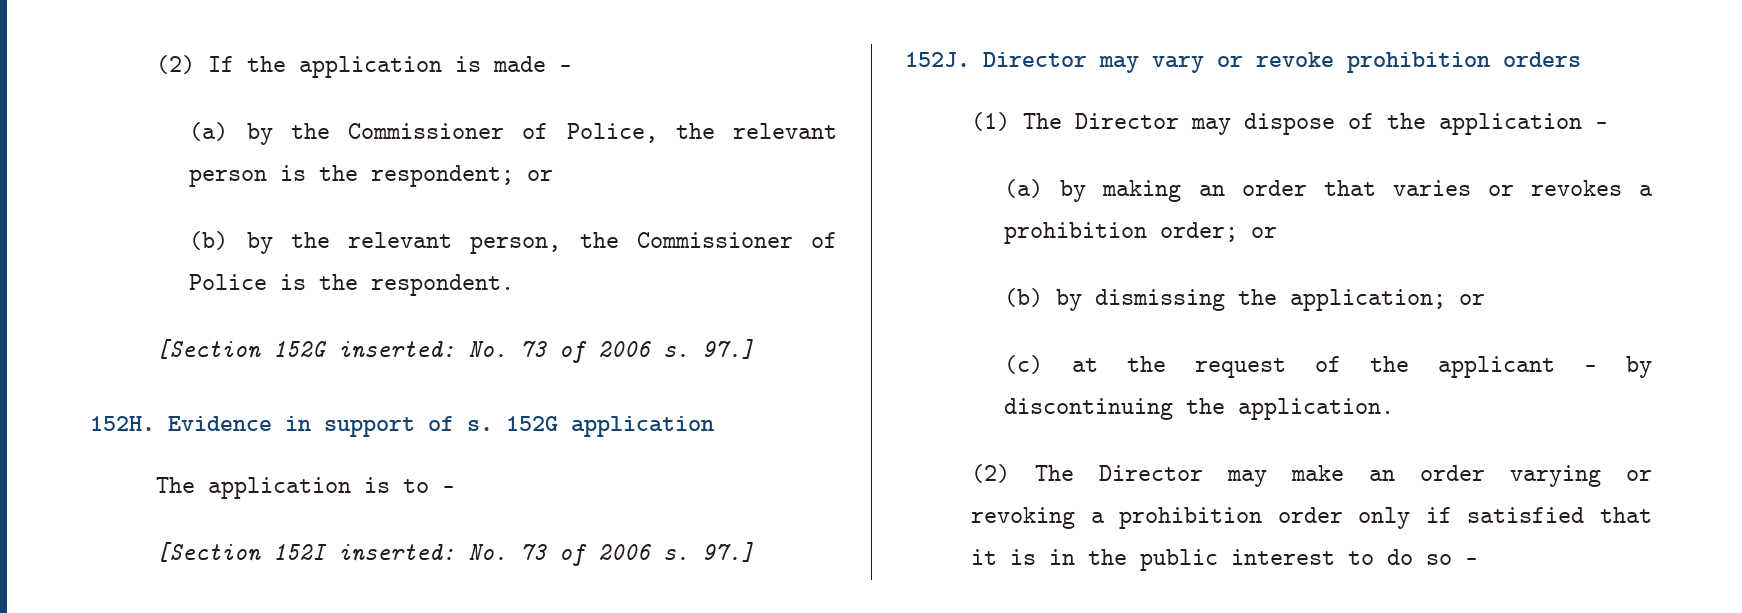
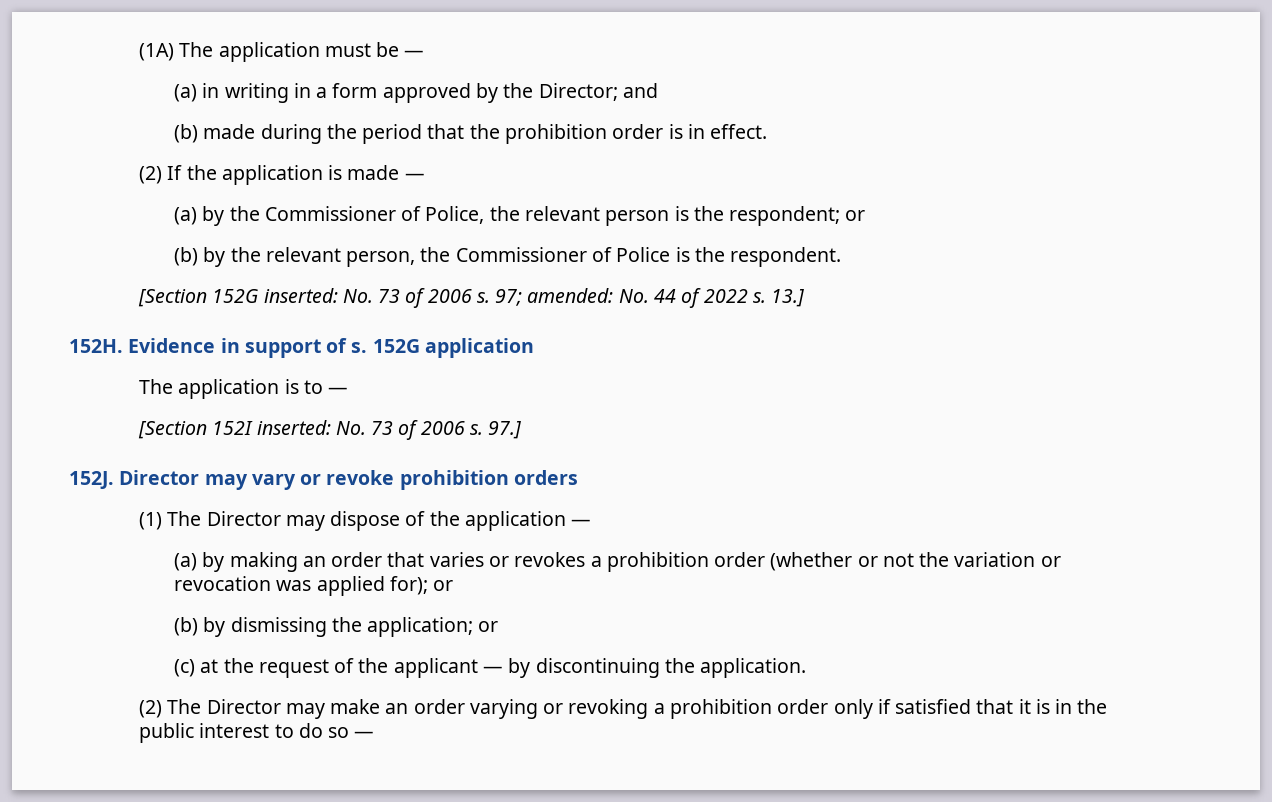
+ (1A) The application must be —
+ (a) in writing in a form approved by the Director; and
+ (b) made during the period that the prohibition order is in effect.
- [Section 152G inserted: No. 73 of 2006 s. 97.]
+ [Section 152G inserted: No. 73 of 2006 s. 97; amended: No. 44 of 2022 s. 13.]
- (a) by making an order that varies or revokes a prohibition order; or
+ (a) by making an order that varies or revokes a prohibition order (whether or not the variation or revocation was applied for); or

